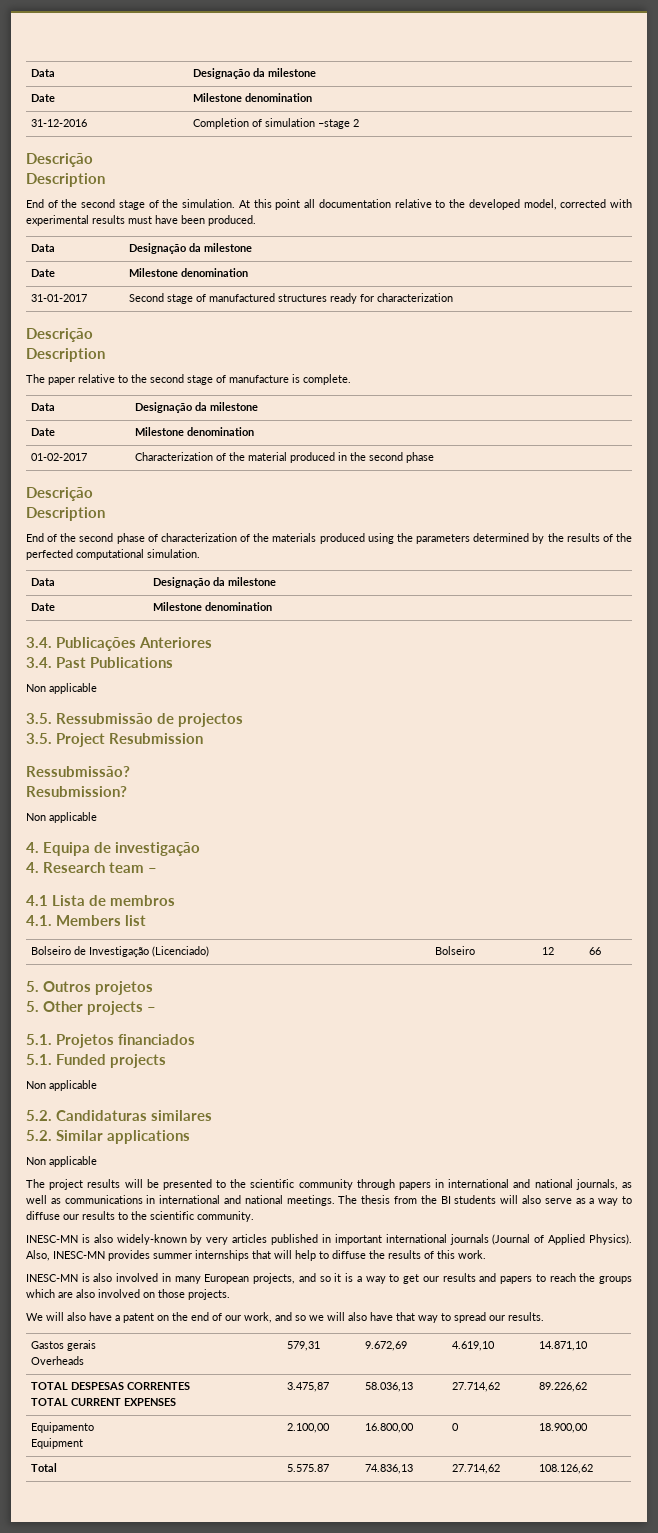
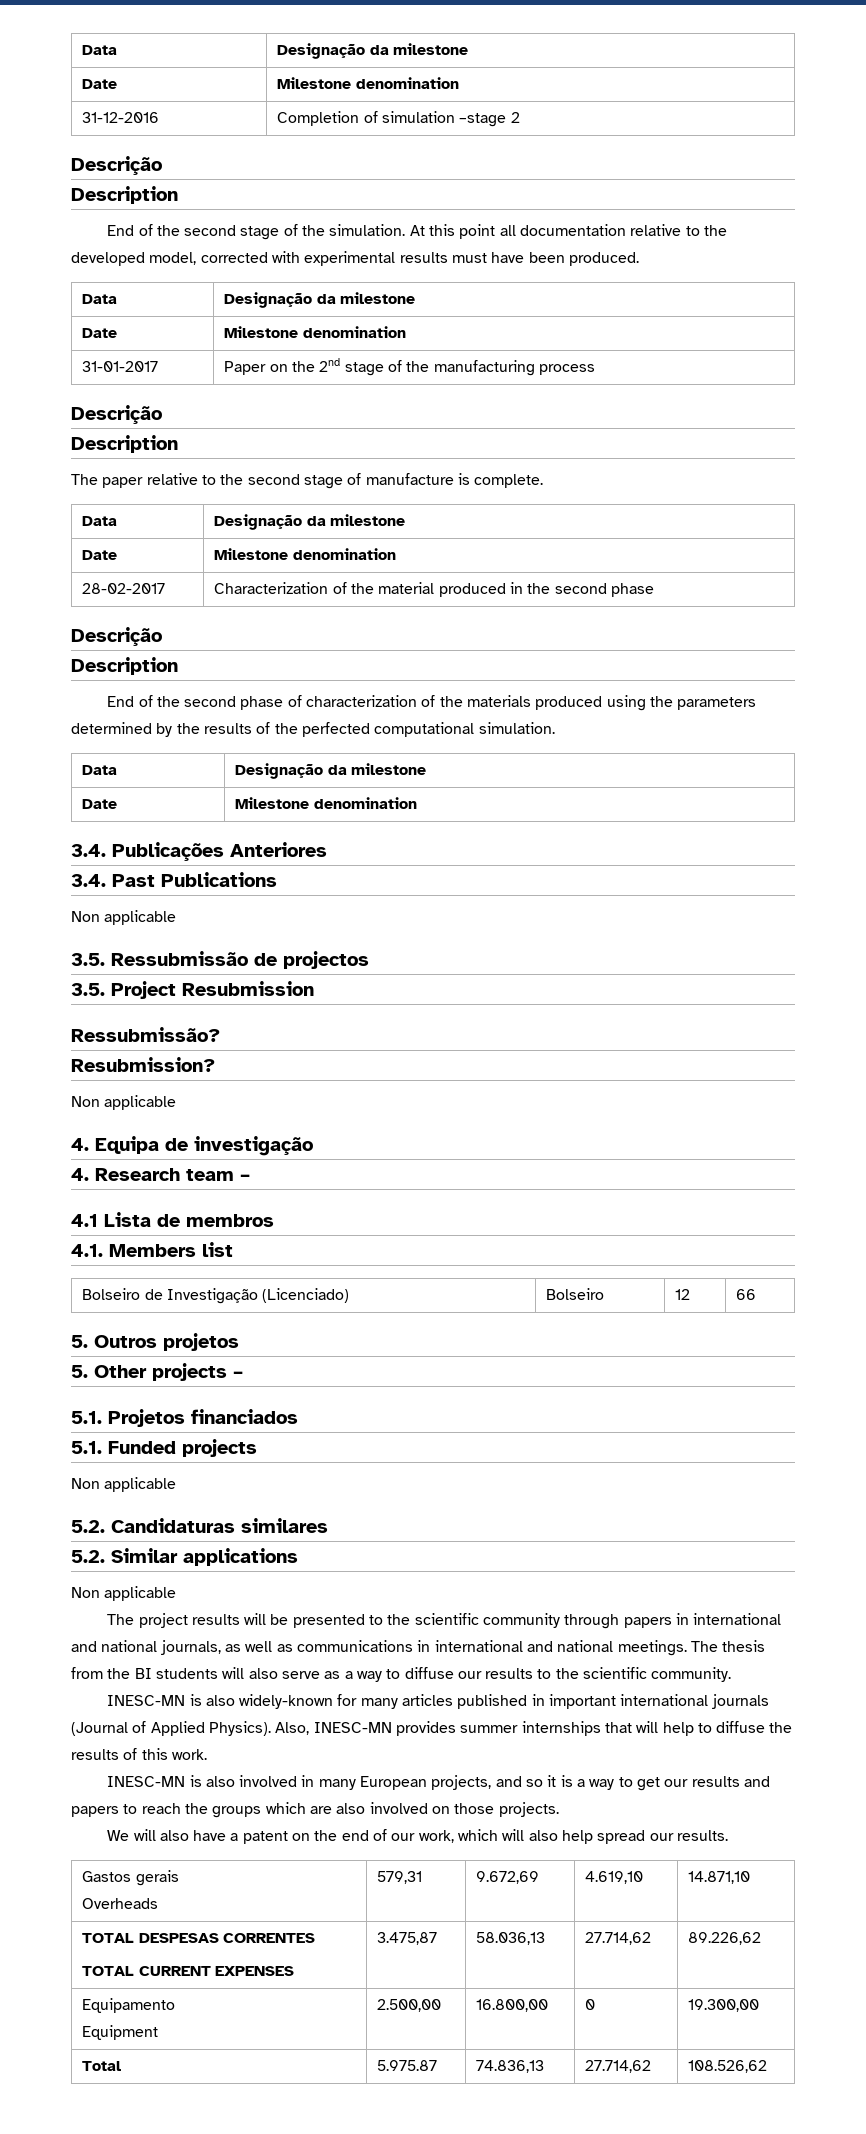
- 31-01-2017 | Second stage of manufactured structures ready for characterization
+ 31-01-2017 | Paper on the 2nd stage of the manufacturing process
- 01-02-2017 | Characterization of the material produced in the second phase
+ 28-02-2017 | Characterization of the material produced in the second phase
- INESC-MN is also widely-known by very articles published in important international journals (Journal of Applied Physics).
+ INESC-MN is also widely-known for many articles published in important international journals (Journal of Applied Physics).
- We will also have a patent on the end of our work, and so we will also have that way to spread our results.
+ We will also have a patent on the end of our work, which will also help spread our results.
  Equipamento
- Equipment | 2.100,00 | 16.800,00 | 0 | 18.900,00
+ Equipment | 2.500,00 | 16.800,00 | 0 | 19.300,00
- Total | 5.575.87 | 74.836,13 | 27.714,62 | 108.126,62
+ Total | 5.975.87 | 74.836,13 | 27.714,62 | 108.526,62

